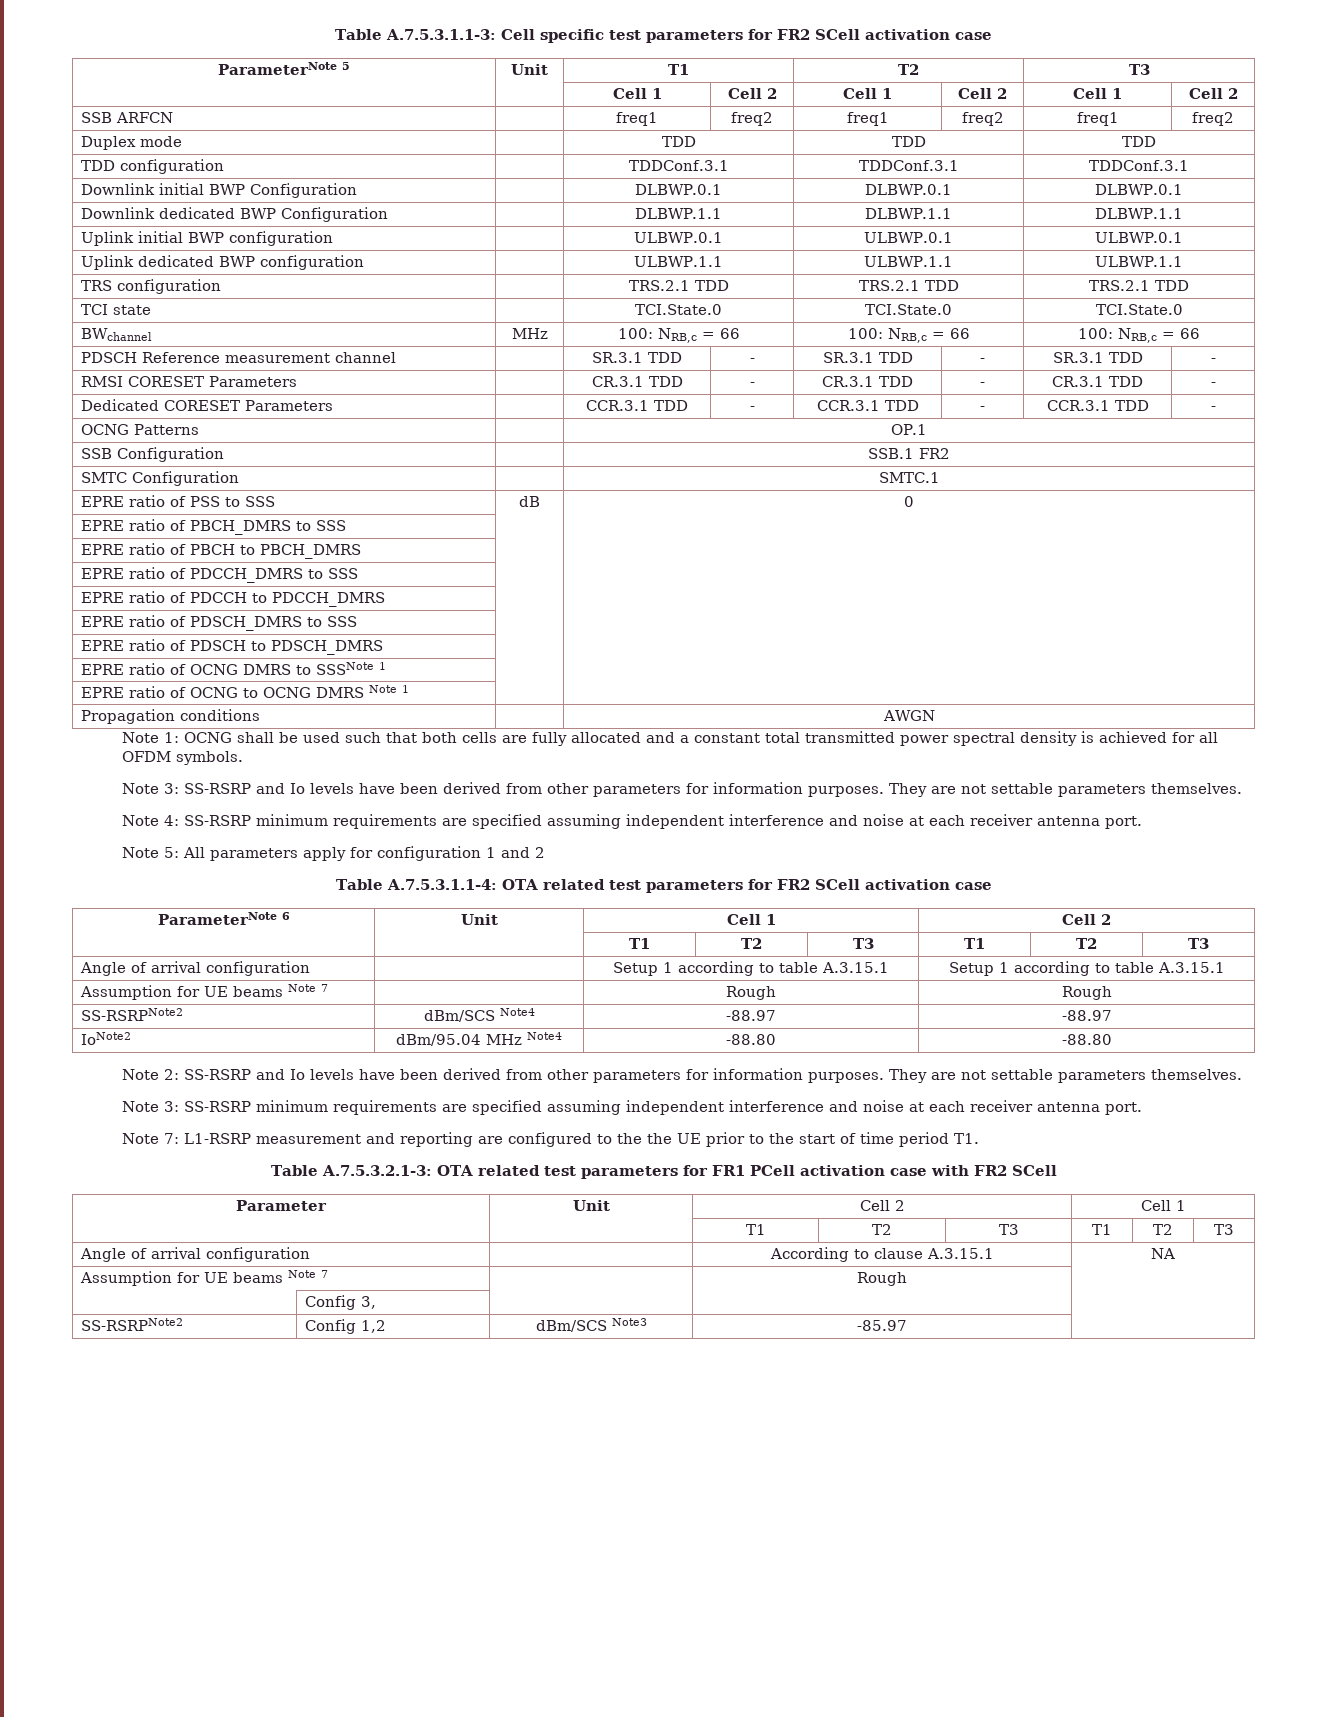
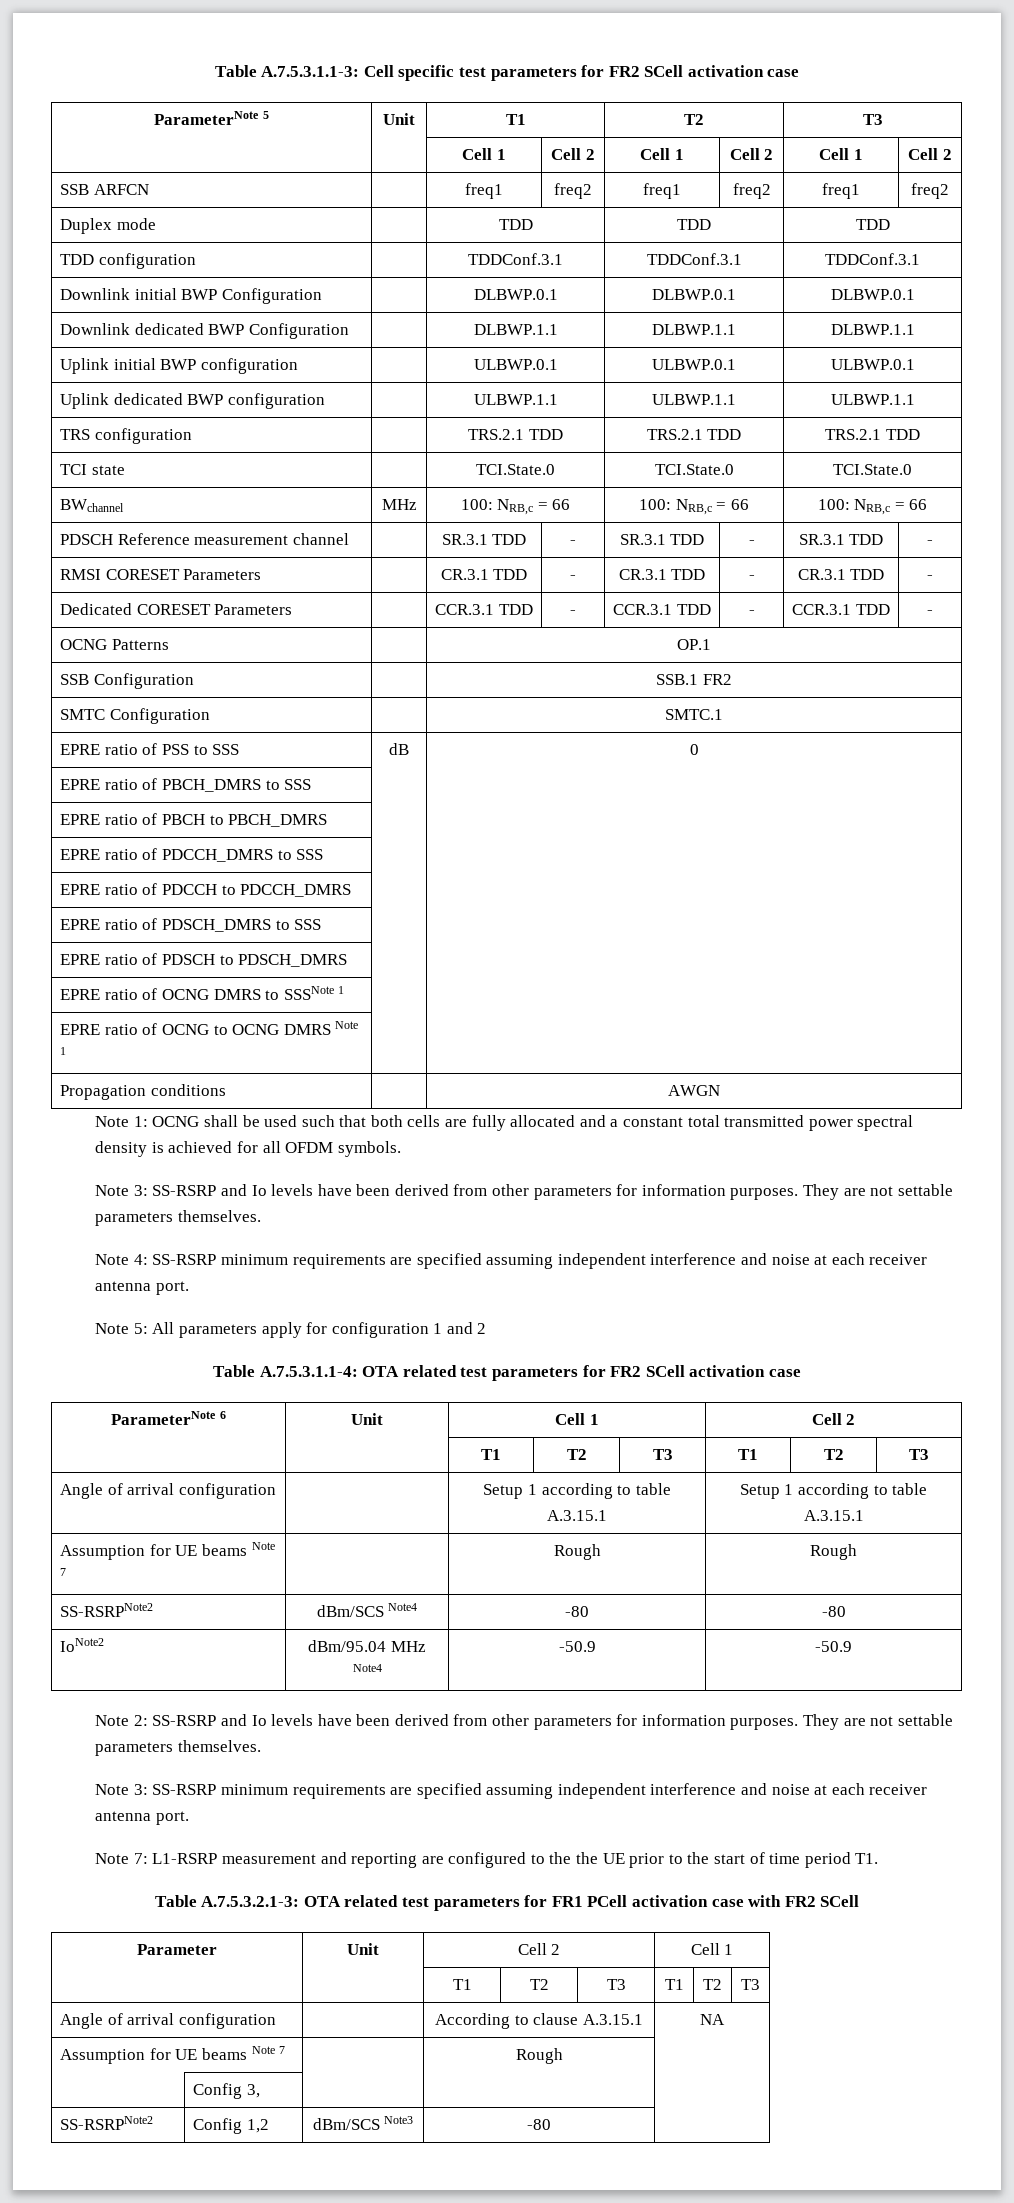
- SS-RSRPNote2 | dBm/SCS Note4 | -88.97 | -88.97
+ SS-RSRPNote2 | dBm/SCS Note4 | -80 | -80
- IoNote2 | dBm/95.04 MHz Note4 | -88.80 | -88.80
+ IoNote2 | dBm/95.04 MHz Note4 | -50.9 | -50.9
- SS-RSRPNote2 | Config 1,2 | dBm/SCS Note3 | -85.97 |
+ SS-RSRPNote2 | Config 1,2 | dBm/SCS Note3 | -80 |

